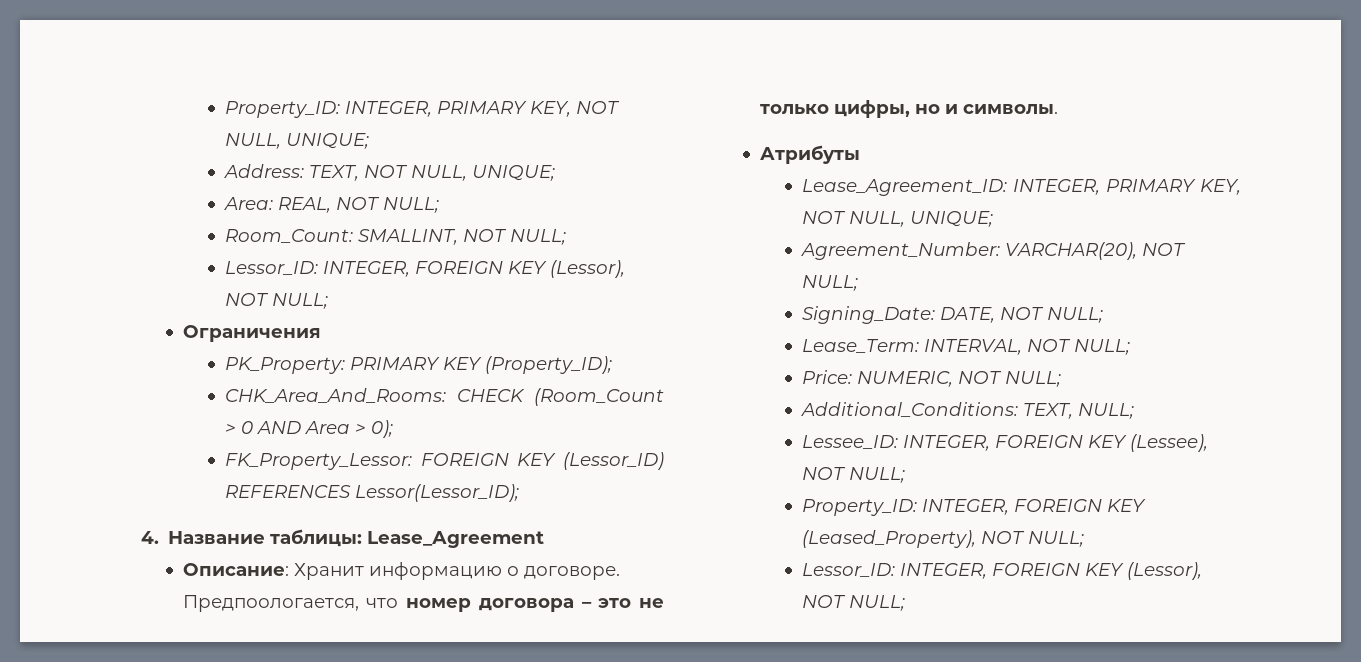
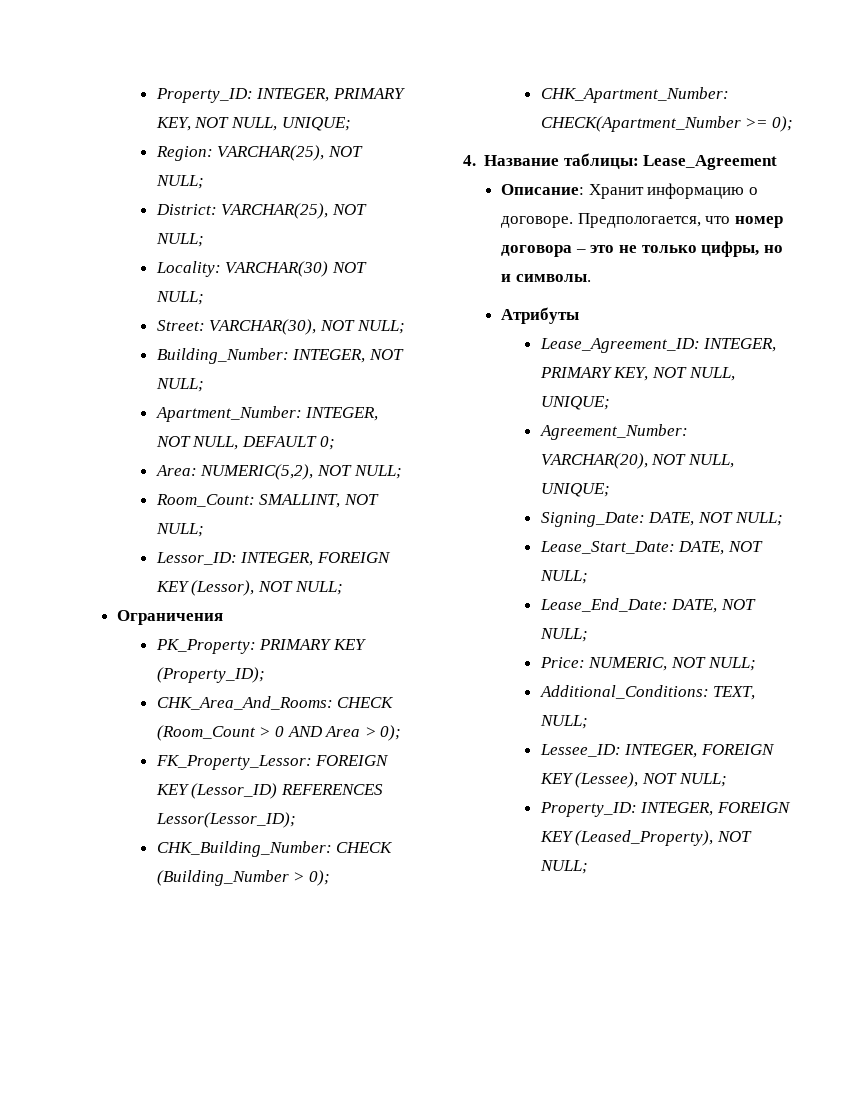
- Address: TEXT, NOT NULL, UNIQUE;
+ Region: VARCHAR(25), NOT NULL;
+ District: VARCHAR(25), NOT NULL;
+ Locality: VARCHAR(30) NOT NULL;
+ Street: VARCHAR(30), NOT NULL;
+ Building_Number: INTEGER, NOT NULL;
+ Apartment_Number: INTEGER, NOT NULL, DEFAULT 0;
- Area: REAL, NOT NULL;
+ Area: NUMERIC(5,2), NOT NULL;
+ CHK_Building_Number: CHECK (Building_Number > 0);
+ CHK_Apartment_Number: CHECK(Apartment_Number >= 0);
- Предпоологается, что номер договора – это не только цифры, но и символы.
+ Предпологается, что номер договора – это не только цифры, но и символы.
- Agreement_Number: VARCHAR(20), NOT NULL;
+ Agreement_Number: VARCHAR(20), NOT NULL, UNIQUE;
- Lease_Term: INTERVAL, NOT NULL;
+ Lease_Start_Date: DATE, NOT NULL;
+ Lease_End_Date: DATE, NOT NULL;
  Property_ID: INTEGER, FOREIGN KEY (Leased_Property), NOT NULL;
- Lessor_ID: INTEGER, FOREIGN KEY (Lessor), NOT NULL;

